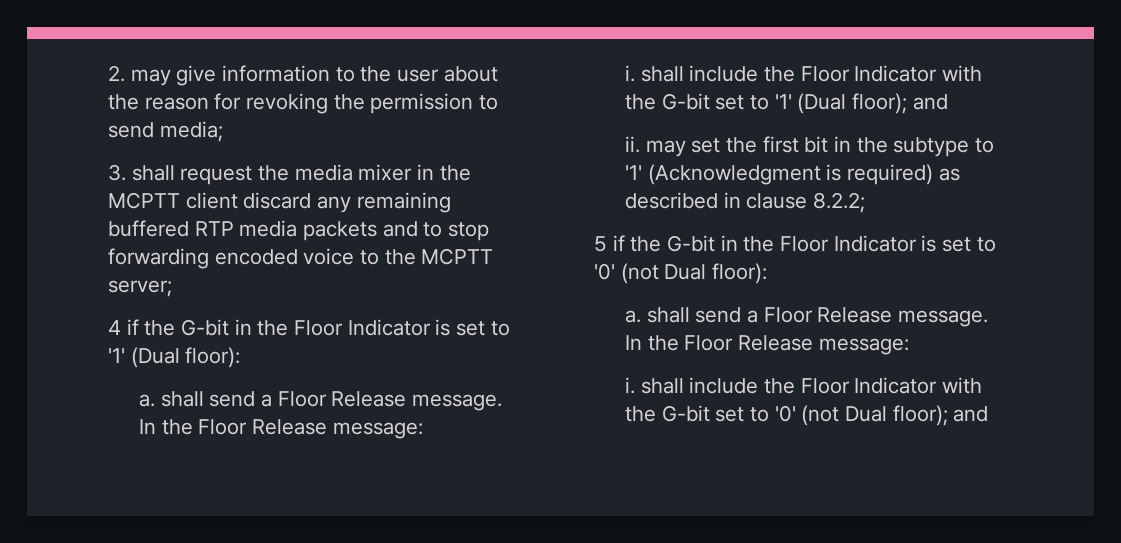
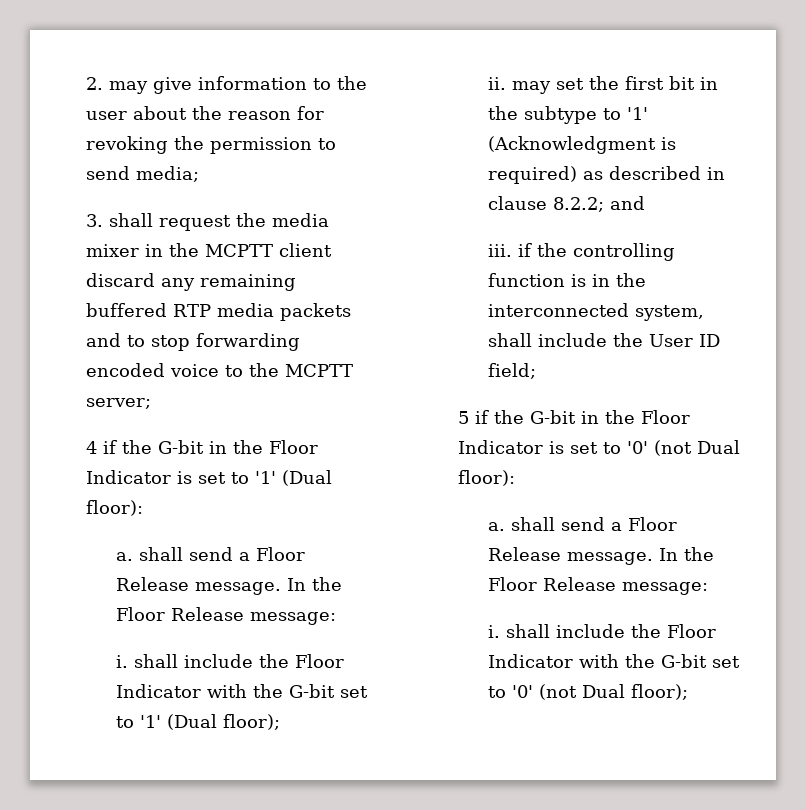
- i. shall include the Floor Indicator with the G-bit set to '1' (Dual floor); and
+ i. shall include the Floor Indicator with the G-bit set to '1' (Dual floor);
- ii. may set the first bit in the subtype to '1' (Acknowledgment is required) as described in clause 8.2.2;
+ ii. may set the first bit in the subtype to '1' (Acknowledgment is required) as described in clause 8.2.2; and
+ iii. if the controlling function is in the interconnected system, shall include the User ID field;
- i. shall include the Floor Indicator with the G-bit set to '0' (not Dual floor); and
+ i. shall include the Floor Indicator with the G-bit set to '0' (not Dual floor);

